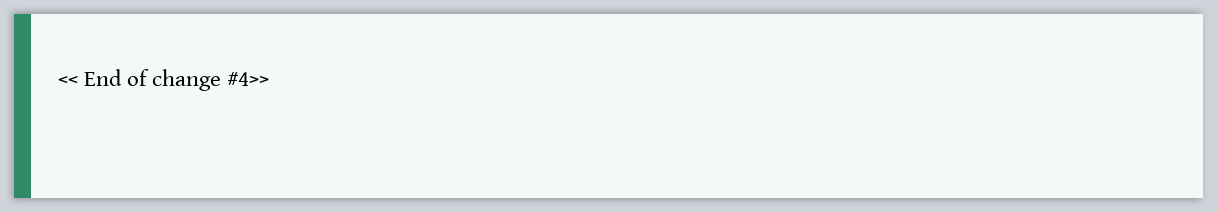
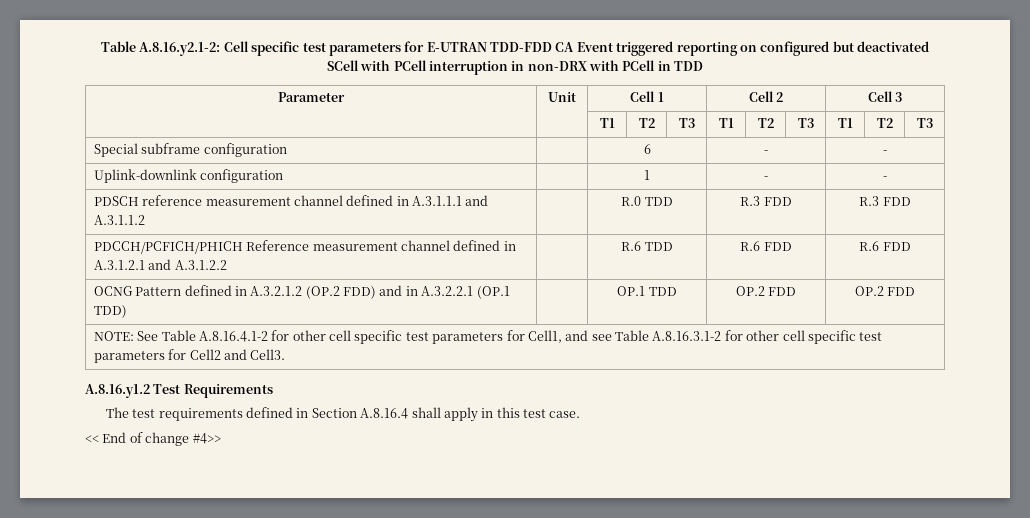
+ Table A.8.16.y2.1-2: Cell specific test parameters for E-UTRAN TDD-FDD CA Event triggered reporting on configured but deactivated SCell with PCell interruption in non-DRX with PCell in TDD
+ Parameter | Unit | Cell 1 | Cell 2 | Cell 3
+ | | T1 | T2 | T3 | T1 | T2 | T3 | T1 | T2 | T3
+ Special subframe configuration | | 6 | - | -
+ Uplink-downlink configuration | | 1 | - | -
+ PDSCH reference measurement channel defined in A.3.1.1.1 and A.3.1.1.2 | | R.0 TDD | R.3 FDD | R.3 FDD
+ PDCCH/PCFICH/PHICH Reference measurement channel defined in A.3.1.2.1 and A.3.1.2.2 | | R.6 TDD | R.6 FDD | R.6 FDD
+ OCNG Pattern defined in A.3.2.1.2 (OP.2 FDD) and in A.3.2.2.1 (OP.1 TDD) | | OP.1 TDD | OP.2 FDD | OP.2 FDD
+ NOTE: See Table A.8.16.4.1-2 for other cell specific test parameters for Cell1, and see Table A.8.16.3.1-2 for other cell specific test parameters for Cell2 and Cell3.
+ A.8.16.y1.2 Test Requirements
+ The test requirements defined in Section A.8.16.4 shall apply in this test case.

